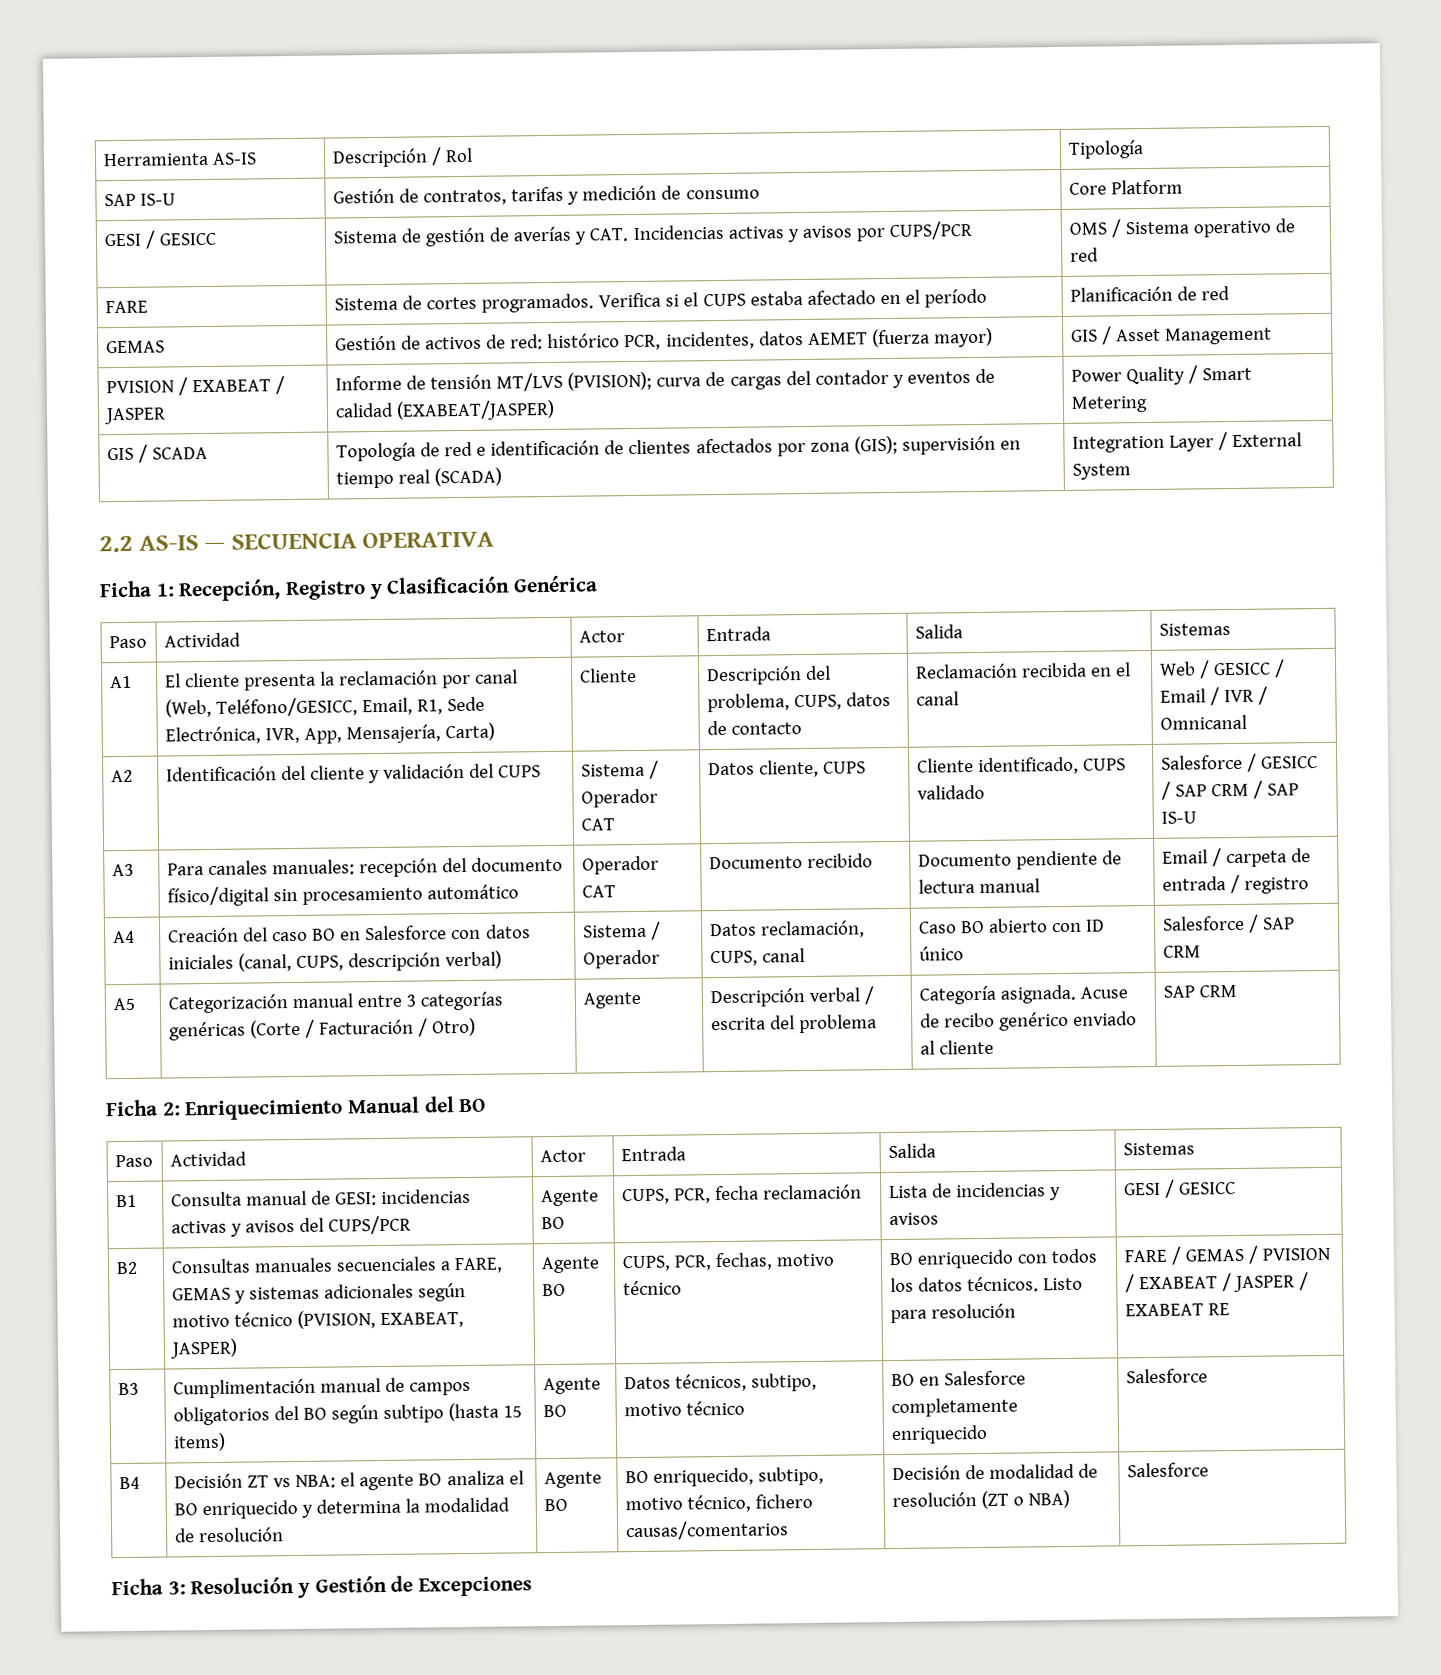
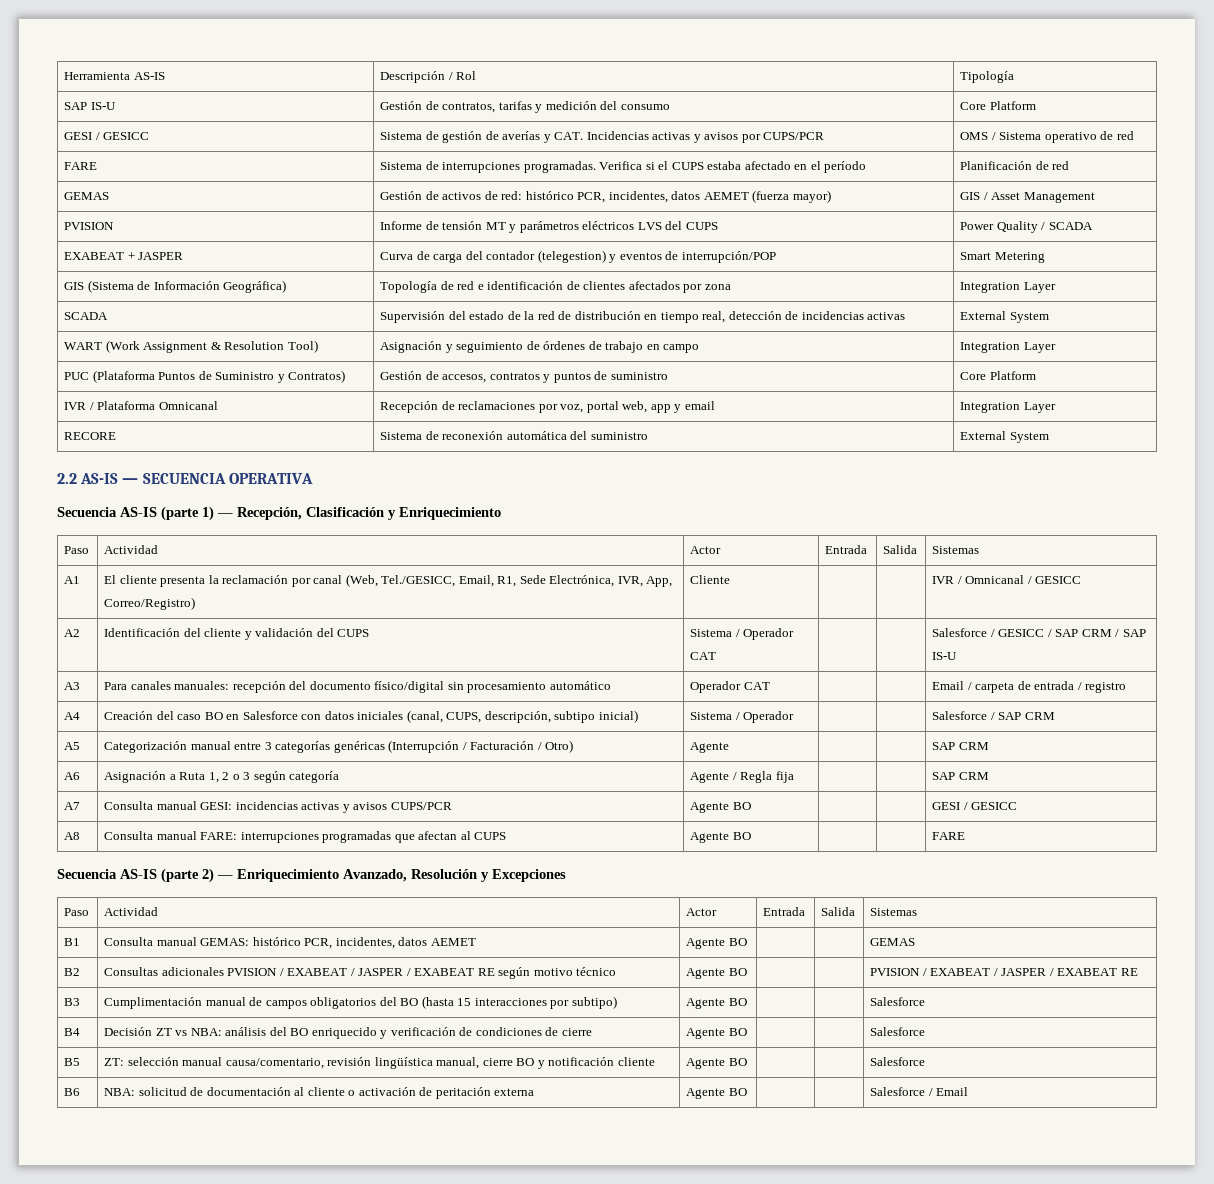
- SAP IS-U | Gestión de contratos, tarifas y medición de consumo | Core Platform
+ SAP IS-U | Gestión de contratos, tarifas y medición del consumo | Core Platform
- FARE | Sistema de cortes programados. Verifica si el CUPS estaba afectado en el período | Planificación de red
+ FARE | Sistema de interrupciones programadas. Verifica si el CUPS estaba afectado en el período | Planificación de red
- PVISION / EXABEAT / JASPER | Informe de tensión MT/LVS (PVISION); curva de cargas del contador y eventos de calidad (EXABEAT/JASPER) | Power Quality / Smart Metering
+ PVISION | Informe de tensión MT y parámetros eléctricos LVS del CUPS | Power Quality / SCADA
+ EXABEAT + JASPER | Curva de carga del contador (telegestion) y eventos de interrupción/POP | Smart Metering
- GIS / SCADA | Topología de red e identificación de clientes afectados por zona (GIS); supervisión en tiempo real (SCADA) | Integration Layer / External System
+ GIS (Sistema de Información Geográfica) | Topología de red e identificación de clientes afectados por zona | Integration Layer
+ SCADA | Supervisión del estado de la red de distribución en tiempo real, detección de incidencias activas | External System
+ WART (Work Assignment & Resolution Tool) | Asignación y seguimiento de órdenes de trabajo en campo | Integration Layer
+ PUC (Plataforma Puntos de Suministro y Contratos) | Gestión de accesos, contratos y puntos de suministro | Core Platform
+ IVR / Plataforma Omnicanal | Recepción de reclamaciones por voz, portal web, app y email | Integration Layer
+ RECORE | Sistema de reconexión automática del suministro | External System
- Ficha 1: Recepción, Registro y Clasificación Genérica
+ Secuencia AS-IS (parte 1) — Recepción, Clasificación y Enriquecimiento
- A1 | El cliente presenta la reclamación por canal (Web, Teléfono/GESICC, Email, R1, Sede Electrónica, IVR, App, Mensajería, Carta) | Cliente | Descripción del problema, CUPS, datos de contacto | Reclamación recibida en el canal | Web / GESICC / Email / IVR / Omnicanal
+ A1 | El cliente presenta la reclamación por canal (Web, Tel./GESICC, Email, R1, Sede Electrónica, IVR, App, Correo/Registro) | Cliente | | | IVR / Omnicanal / GESICC
- A2 | Identificación del cliente y validación del CUPS | Sistema / Operador CAT | Datos cliente, CUPS | Cliente identificado, CUPS validado | Salesforce / GESICC / SAP CRM / SAP IS-U
+ A2 | Identificación del cliente y validación del CUPS | Sistema / Operador CAT | | | Salesforce / GESICC / SAP CRM / SAP IS-U
- A3 | Para canales manuales: recepción del documento físico/digital sin procesamiento automático | Operador CAT | Documento recibido | Documento pendiente de lectura manual | Email / carpeta de entrada / registro
+ A3 | Para canales manuales: recepción del documento físico/digital sin procesamiento automático | Operador CAT | | | Email / carpeta de entrada / registro
- A4 | Creación del caso BO en Salesforce con datos iniciales (canal, CUPS, descripción verbal) | Sistema / Operador | Datos reclamación, CUPS, canal | Caso BO abierto con ID único | Salesforce / SAP CRM
+ A4 | Creación del caso BO en Salesforce con datos iniciales (canal, CUPS, descripción, subtipo inicial) | Sistema / Operador | | | Salesforce / SAP CRM
- A5 | Categorización manual entre 3 categorías genéricas (Corte / Facturación / Otro) | Agente | Descripción verbal / escrita del problema | Categoría asignada. Acuse de recibo genérico enviado al cliente | SAP CRM
- Ficha 2: Enriquecimiento Manual del BO
+ A5 | Categorización manual entre 3 categorías genéricas (Interrupción / Facturación / Otro) | Agente | | | SAP CRM
+ A6 | Asignación a Ruta 1, 2 o 3 según categoría | Agente / Regla fija | | | SAP CRM
+ A7 | Consulta manual GESI: incidencias activas y avisos CUPS/PCR | Agente BO | | | GESI / GESICC
+ A8 | Consulta manual FARE: interrupciones programadas que afectan al CUPS | Agente BO | | | FARE
+ Secuencia AS-IS (parte 2) — Enriquecimiento Avanzado, Resolución y Excepciones
- B1 | Consulta manual de GESI: incidencias activas y avisos del CUPS/PCR | Agente BO | CUPS, PCR, fecha reclamación | Lista de incidencias y avisos | GESI / GESICC
- B2 | Consultas manuales secuenciales a FARE, GEMAS y sistemas adicionales según motivo técnico (PVISION, EXABEAT, JASPER) | Agente BO | CUPS, PCR, fechas, motivo técnico | BO enriquecido con todos los datos técnicos. Listo para resolución | FARE / GEMAS / PVISION / EXABEAT / JASPER / EXABEAT RE
+ B1 | Consulta manual GEMAS: histórico PCR, incidentes, datos AEMET | Agente BO | | | GEMAS
+ B2 | Consultas adicionales PVISION / EXABEAT / JASPER / EXABEAT RE según motivo técnico | Agente BO | | | PVISION / EXABEAT / JASPER / EXABEAT RE
- B3 | Cumplimentación manual de campos obligatorios del BO según subtipo (hasta 15 items) | Agente BO | Datos técnicos, subtipo, motivo técnico | BO en Salesforce completamente enriquecido | Salesforce
+ B3 | Cumplimentación manual de campos obligatorios del BO (hasta 15 interacciones por subtipo) | Agente BO | | | Salesforce
- B4 | Decisión ZT vs NBA: el agente BO analiza el BO enriquecido y determina la modalidad de resolución | Agente BO | BO enriquecido, subtipo, motivo técnico, fichero causas/comentarios | Decisión de modalidad de resolución (ZT o NBA) | Salesforce
- Ficha 3: Resolución y Gestión de Excepciones
+ B4 | Decisión ZT vs NBA: análisis del BO enriquecido y verificación de condiciones de cierre | Agente BO | | | Salesforce
+ B5 | ZT: selección manual causa/comentario, revisión lingüística manual, cierre BO y notificación cliente | Agente BO | | | Salesforce
+ B6 | NBA: solicitud de documentación al cliente o activación de peritación externa | Agente BO | | | Salesforce / Email

